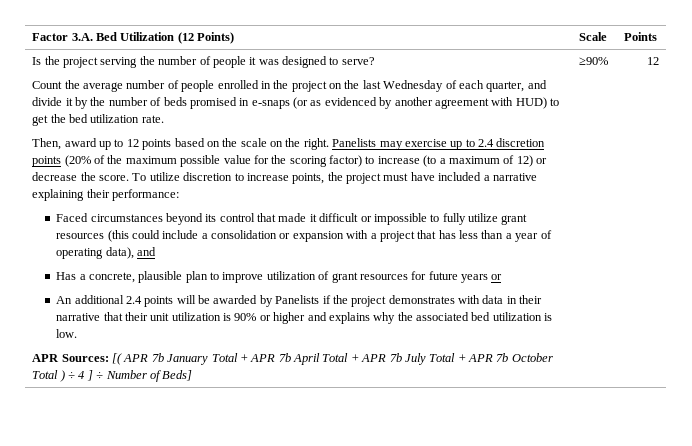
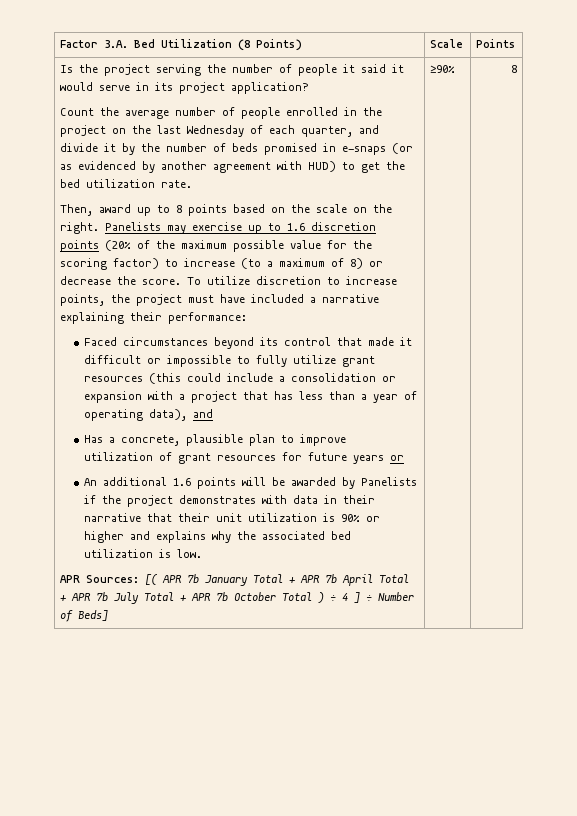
- Factor 3.A. Bed Utilization (12 Points) | Scale | Points
+ Factor 3.A. Bed Utilization (8 Points) | Scale | Points
- Is the project serving the number of people it was designed to serve?
+ Is the project serving the number of people it said it would serve in its project application?
- Then, award up to 12 points based on the scale on the right.
+ Then, award up to 8 points based on the scale on the right.
- Panelists may exercise up to 2.4 discretion points (20% of the maximum possible value for the scoring factor) to increase (to a maximum of 12) or decrease the score.
+ Panelists may exercise up to 1.6 discretion points (20% of the maximum possible value for the scoring factor) to increase (to a maximum of 8) or decrease the score.
- An additional 2.4 points will be awarded by Panelists if the project demonstrates with data in their narrative that their unit utilization is 90% or higher and explains why the associated bed utilization is low.
+ An additional 1.6 points will be awarded by Panelists if the project demonstrates with data in their narrative that their unit utilization is 90% or higher and explains why the associated bed utilization is low.
- ≥90% | 12
+ ≥90% | 8

